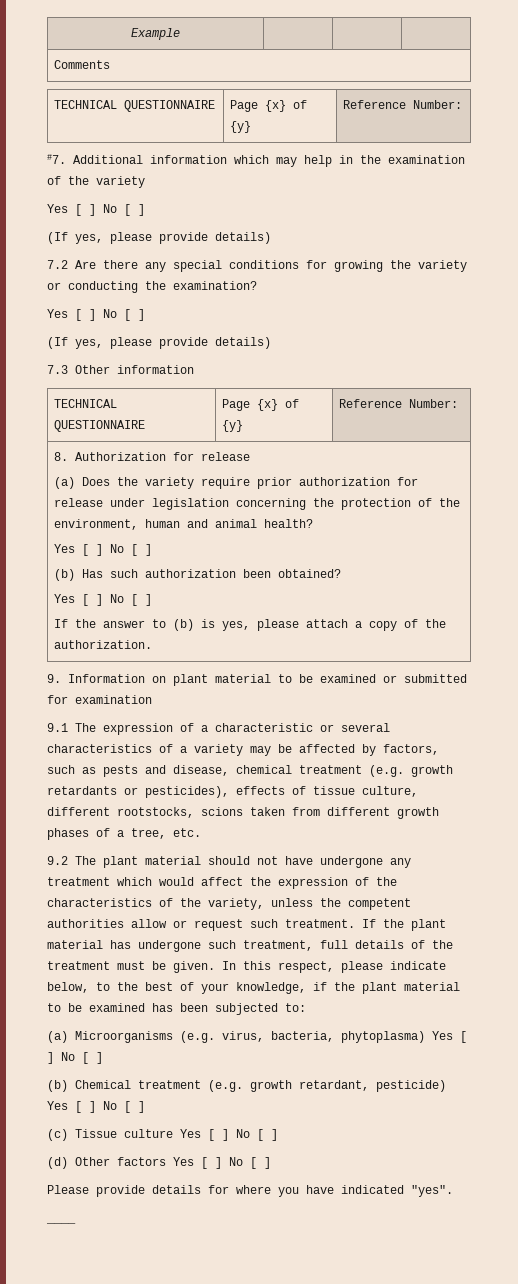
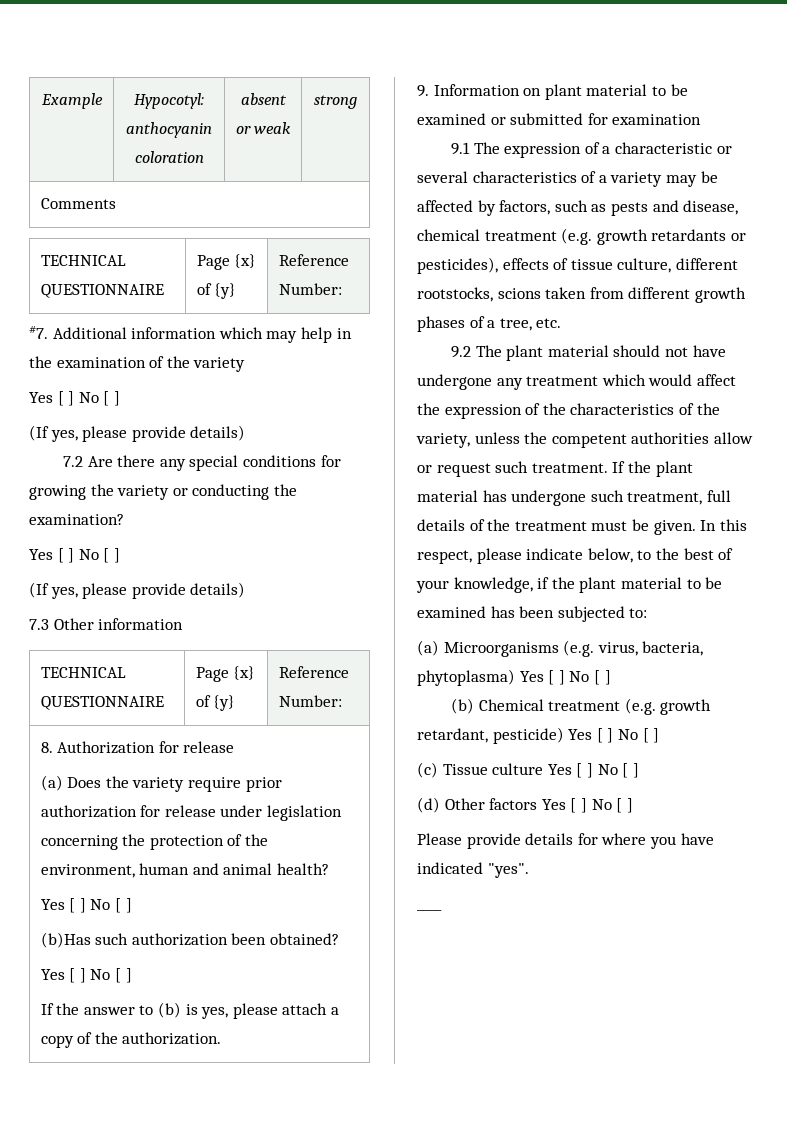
- Example | | |
+ Example | Hypocotyl: anthocyanin coloration | absent or weak | strong
- (b) Has such authorization been obtained?
+ (b)Has such authorization been obtained?

